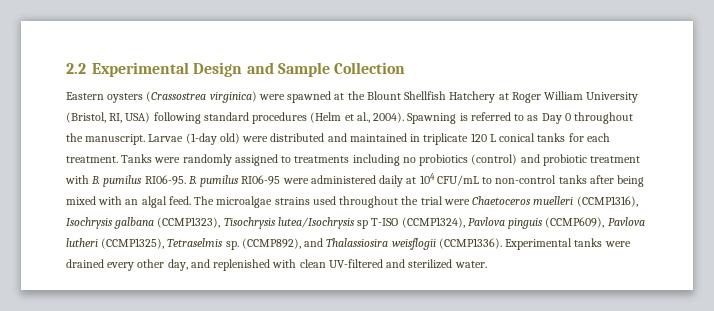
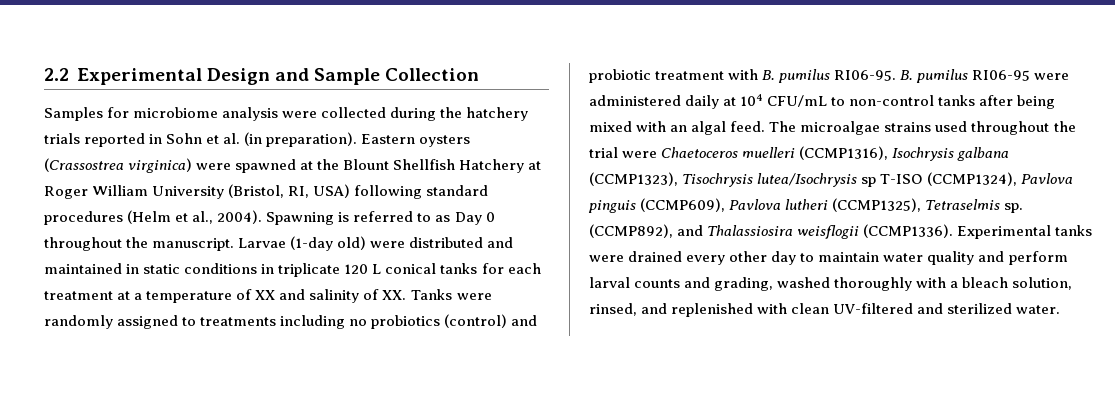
+ Samples for microbiome analysis were collected during the hatchery trials reported in Sohn et al. (in preparation).
- Larvae (1-day old) were distributed and maintained in triplicate 120 L conical tanks for each treatment. Tanks were randomly assigned to treatments including no probiotics (control) and probiotic treatment with B. pumilus RI06-95.
+ Larvae (1-day old) were distributed and maintained in static conditions in triplicate 120 L conical tanks for each treatment at a temperature of XX and salinity of XX. Tanks were randomly assigned to treatments including no probiotics (control) and probiotic treatment with B. pumilus RI06-95.
- Experimental tanks were drained every other day, and replenished with clean UV-filtered and sterilized water.
+ Experimental tanks were drained every other day to maintain water quality and perform larval counts and grading, washed thoroughly with a bleach solution, rinsed, and replenished with clean UV-filtered and sterilized water.

